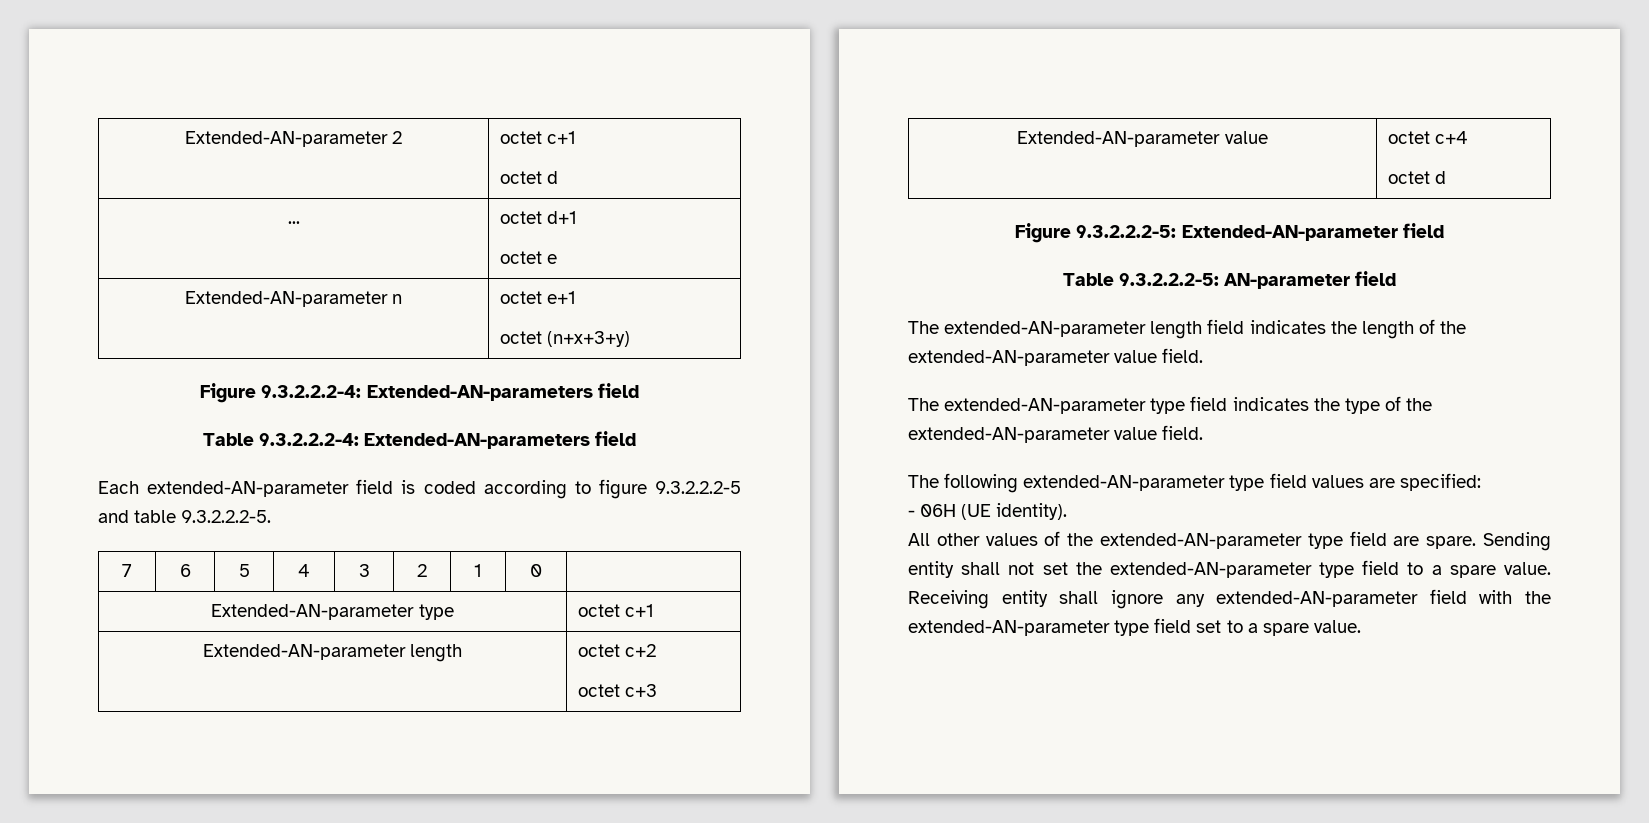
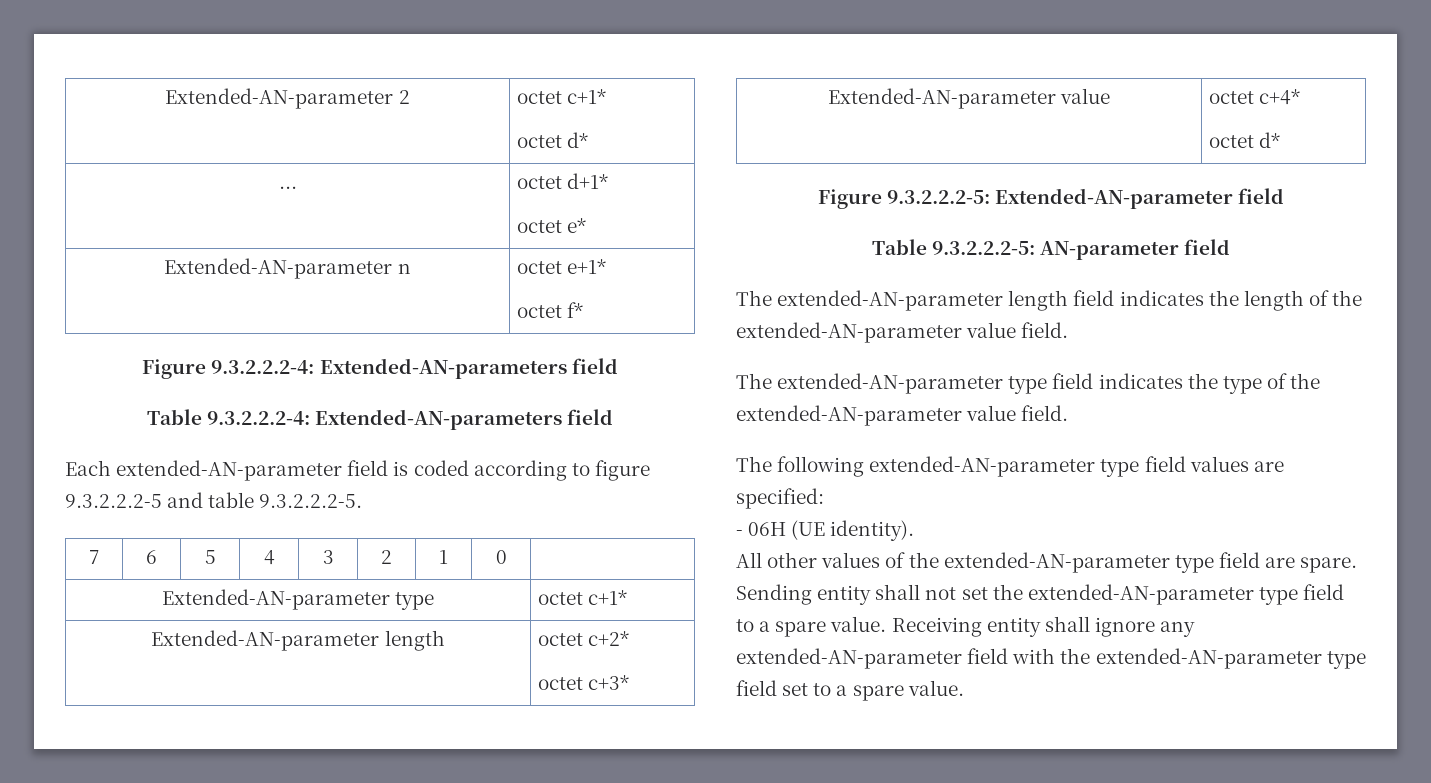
- Extended-AN-parameter 2 | octet c+1
- octet d
+ Extended-AN-parameter 2 | octet c+1*
+ octet d*
- ... | octet d+1
- octet e
+ ... | octet d+1*
+ octet e*
- Extended-AN-parameter n | octet e+1
- octet (n+x+3+y)
+ Extended-AN-parameter n | octet e+1*
+ octet f*
- Extended-AN-parameter type | octet c+1
+ Extended-AN-parameter type | octet c+1*
- Extended-AN-parameter length | octet c+2
- octet c+3
+ Extended-AN-parameter length | octet c+2*
+ octet c+3*
- Extended-AN-parameter value | octet c+4
- octet d
+ Extended-AN-parameter value | octet c+4*
+ octet d*

